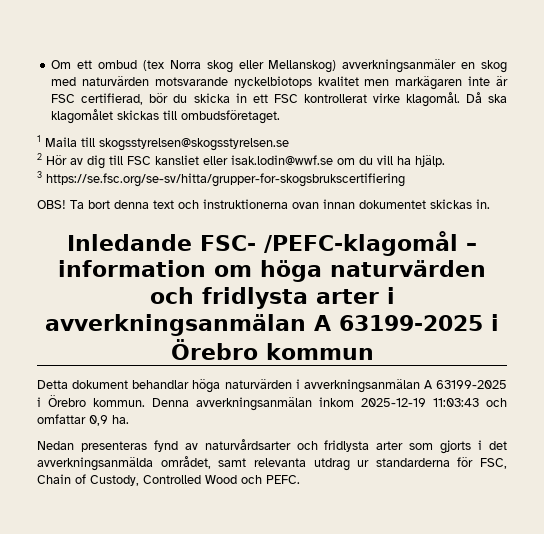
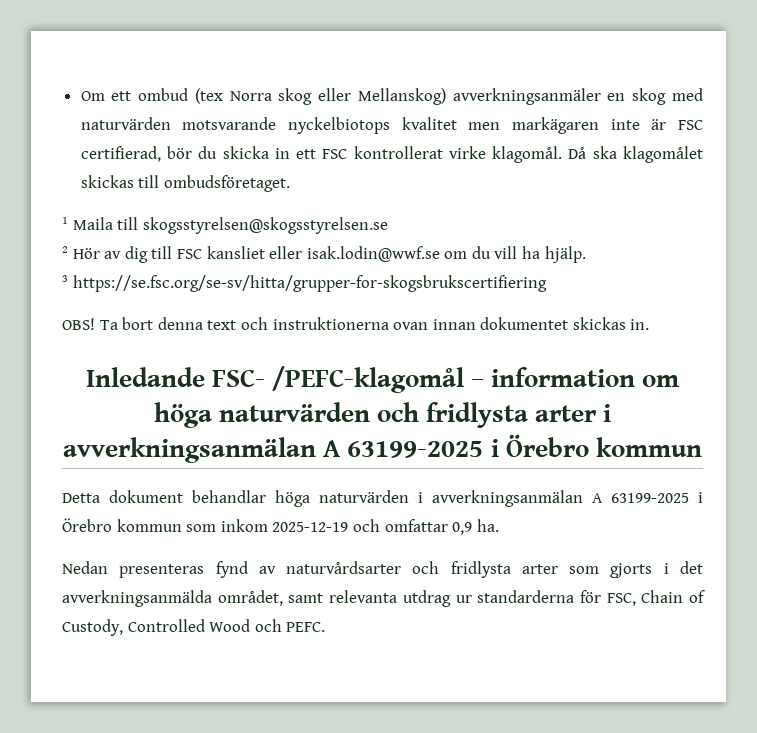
- Detta dokument behandlar höga naturvärden i avverkningsanmälan A 63199-2025 i Örebro kommun. Denna avverkningsanmälan inkom 2025-12-19 11:03:43 och omfattar 0,9 ha.
+ Detta dokument behandlar höga naturvärden i avverkningsanmälan A 63199-2025 i Örebro kommun som inkom 2025-12-19 och omfattar 0,9 ha.

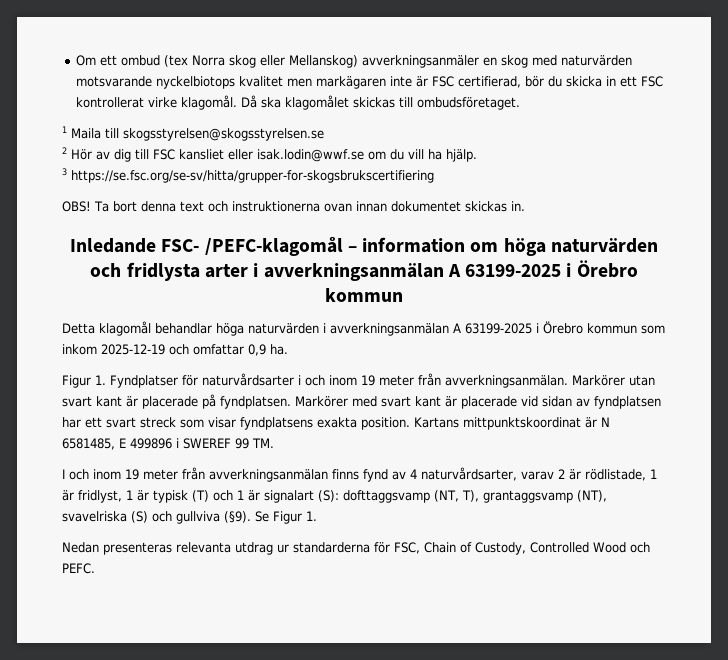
- Detta dokument behandlar höga naturvärden i avverkningsanmälan A 63199-2025 i Örebro kommun som inkom 2025-12-19 och omfattar 0,9 ha.
+ Detta klagomål behandlar höga naturvärden i avverkningsanmälan A 63199-2025 i Örebro kommun som inkom 2025-12-19 och omfattar 0,9 ha.
- Nedan presenteras fynd av naturvårdsarter och fridlysta arter som gjorts i det avverkningsanmälda området, samt relevanta utdrag ur standarderna för FSC, Chain of Custody, Controlled Wood och PEFC.
+ Figur 1. Fyndplatser för naturvårdsarter i och inom 19 meter från avverkningsanmälan. Markörer utan svart kant är placerade på fyndplatsen. Markörer med svart kant är placerade vid sidan av fyndplatsen har ett svart streck som visar fyndplatsens exakta position. Kartans mittpunktskoordinat är N 6581485, E 499896 i SWEREF 99 TM.
+ I och inom 19 meter från avverkningsanmälan finns fynd av 4 naturvårdsarter, varav 2 är rödlistade, 1 är fridlyst, 1 är typisk (T) och 1 är signalart (S): dofttaggsvamp (NT, T), grantaggsvamp (NT), svavelriska (S) och gullviva (§9). Se Figur 1.
+ Nedan presenteras relevanta utdrag ur standarderna för FSC, Chain of Custody, Controlled Wood och PEFC.

